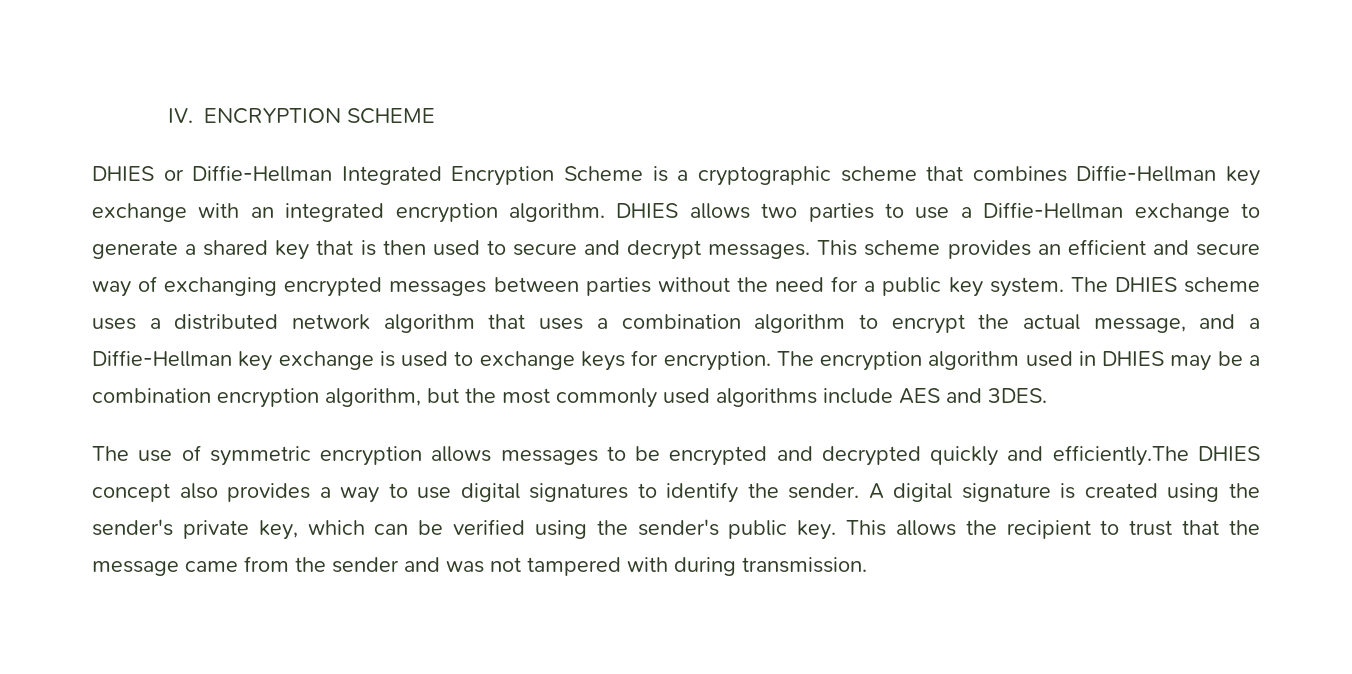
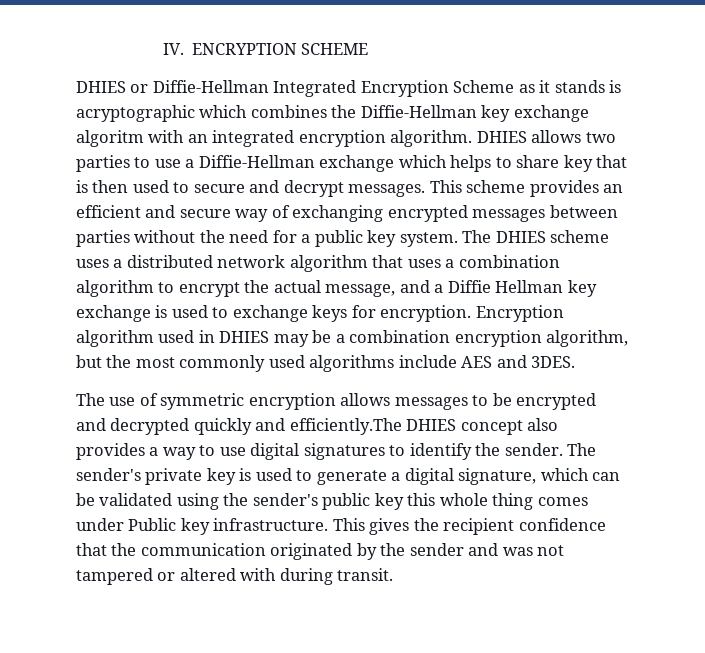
- DHIES or Diffie-Hellman Integrated Encryption Scheme is a cryptographic scheme that combines Diffie-Hellman key exchange with an integrated encryption algorithm.
+ DHIES or Diffie-Hellman Integrated Encryption Scheme as it stands is acryptographic which combines the Diffie-Hellman key exchange algoritm with an integrated encryption algorithm.
- DHIES allows two parties to use a Diffie-Hellman exchange to generate a shared key that is then used to secure and decrypt messages.
+ DHIES allows two parties to use a Diffie-Hellman exchange which helps to share key that is then used to secure and decrypt messages.
- The DHIES scheme uses a distributed network algorithm that uses a combination algorithm to encrypt the actual message, and a Diffie-Hellman key exchange is used to exchange keys for encryption.
+ The DHIES scheme uses a distributed network algorithm that uses a combination algorithm to encrypt the actual message, and a Diffie Hellman key exchange is used to exchange keys for encryption.
- The encryption algorithm used in DHIES may be a combination encryption algorithm, but the most commonly used algorithms include AES and 3DES.
+ Encryption algorithm used in DHIES may be a combination encryption algorithm, but the most commonly used algorithms include AES and 3DES.
- A digital signature is created using the sender's private key, which can be verified using the sender's public key. This allows the recipient to trust that the message came from the sender and was not tampered with during transmission.
+ The sender's private key is used to generate a digital signature, which can be validated using the sender's public key this whole thing comes under Public key infrastructure. This gives the recipient confidence that the communication originated by the sender and was not tampered or altered with during transit.

